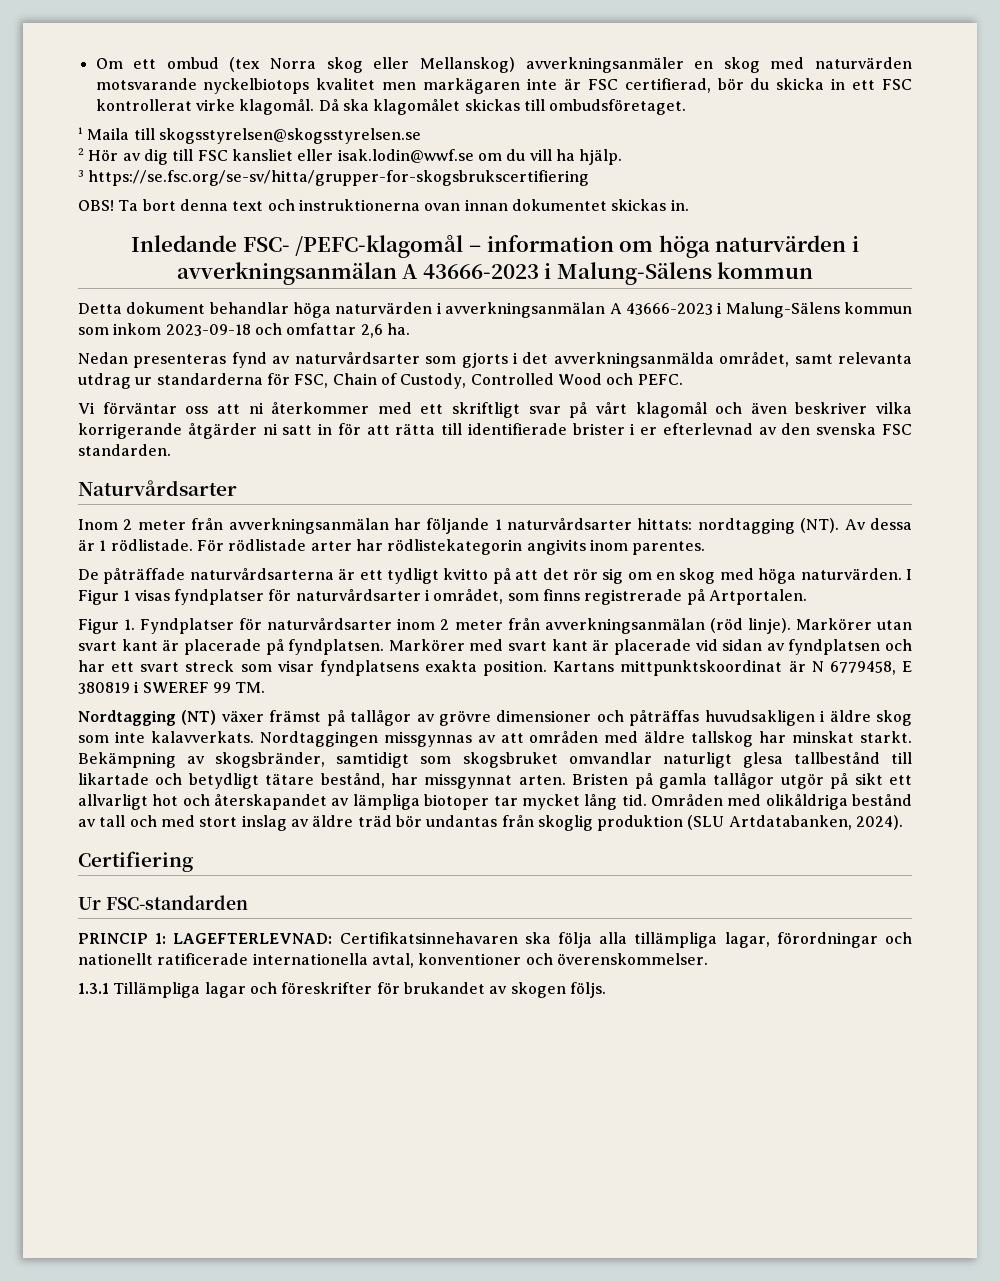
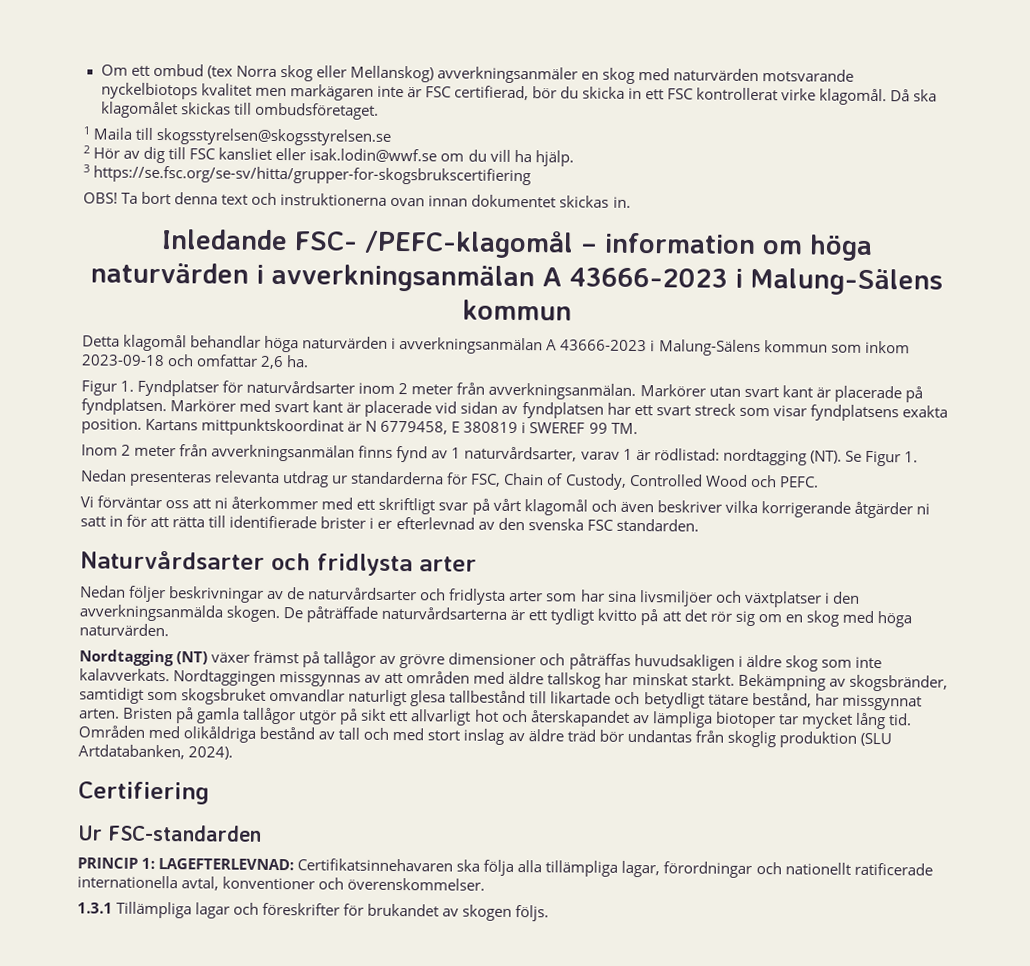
- Detta dokument behandlar höga naturvärden i avverkningsanmälan A 43666-2023 i Malung-Sälens kommun som inkom 2023-09-18 och omfattar 2,6 ha.
+ Detta klagomål behandlar höga naturvärden i avverkningsanmälan A 43666-2023 i Malung-Sälens kommun som inkom 2023-09-18 och omfattar 2,6 ha.
- Nedan presenteras fynd av naturvårdsarter som gjorts i det avverkningsanmälda området, samt relevanta utdrag ur standarderna för FSC, Chain of Custody, Controlled Wood och PEFC.
+ Figur 1. Fyndplatser för naturvårdsarter inom 2 meter från avverkningsanmälan. Markörer utan svart kant är placerade på fyndplatsen. Markörer med svart kant är placerade vid sidan av fyndplatsen har ett svart streck som visar fyndplatsens exakta position. Kartans mittpunktskoordinat är N 6779458, E 380819 i SWEREF 99 TM.
+ Inom 2 meter från avverkningsanmälan finns fynd av 1 naturvårdsarter, varav 1 är rödlistad: nordtagging (NT). Se Figur 1.
+ Nedan presenteras relevanta utdrag ur standarderna för FSC, Chain of Custody, Controlled Wood och PEFC.
- Naturvårdsarter
- Inom 2 meter från avverkningsanmälan har följande 1 naturvårdsarter hittats: nordtagging (NT). Av dessa är 1 rödlistade. För rödlistade arter har rödlistekategorin angivits inom parentes.
- De påträffade naturvårdsarterna är ett tydligt kvitto på att det rör sig om en skog med höga naturvärden. I Figur 1 visas fyndplatser för naturvårdsarter i området, som finns registrerade på Artportalen.
- Figur 1. Fyndplatser för naturvårdsarter inom 2 meter från avverkningsanmälan (röd linje). Markörer utan svart kant är placerade på fyndplatsen. Markörer med svart kant är placerade vid sidan av fyndplatsen och har ett svart streck som visar fyndplatsens exakta position. Kartans mittpunktskoordinat är N 6779458, E 380819 i SWEREF 99 TM.
+ Naturvårdsarter och fridlysta arter
+ Nedan följer beskrivningar av de naturvårdsarter och fridlysta arter som har sina livsmiljöer och växtplatser i den avverkningsanmälda skogen. De påträffade naturvårdsarterna är ett tydligt kvitto på att det rör sig om en skog med höga naturvärden.

